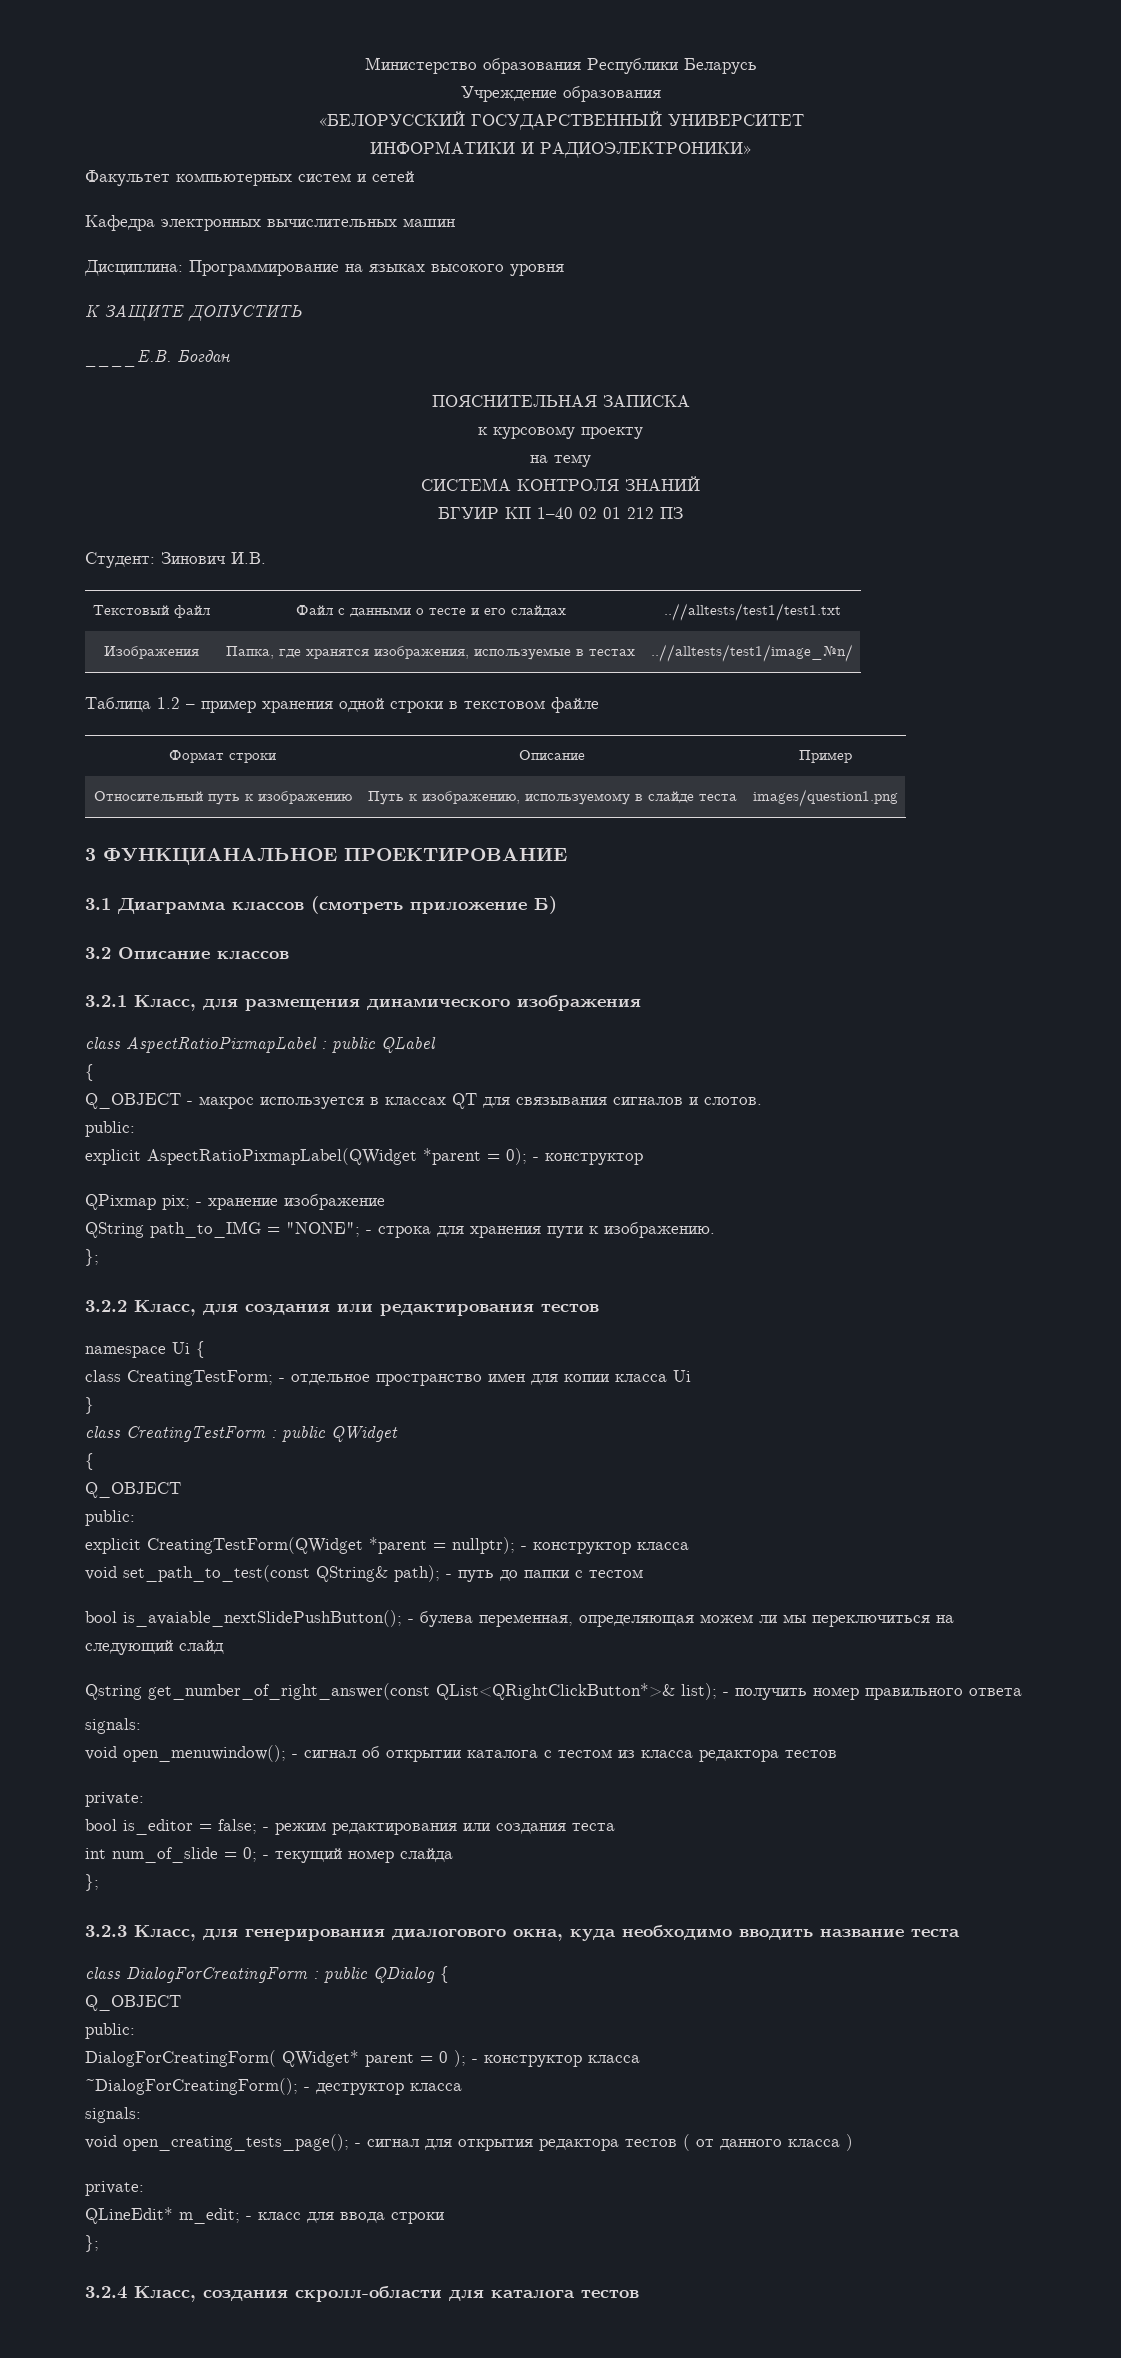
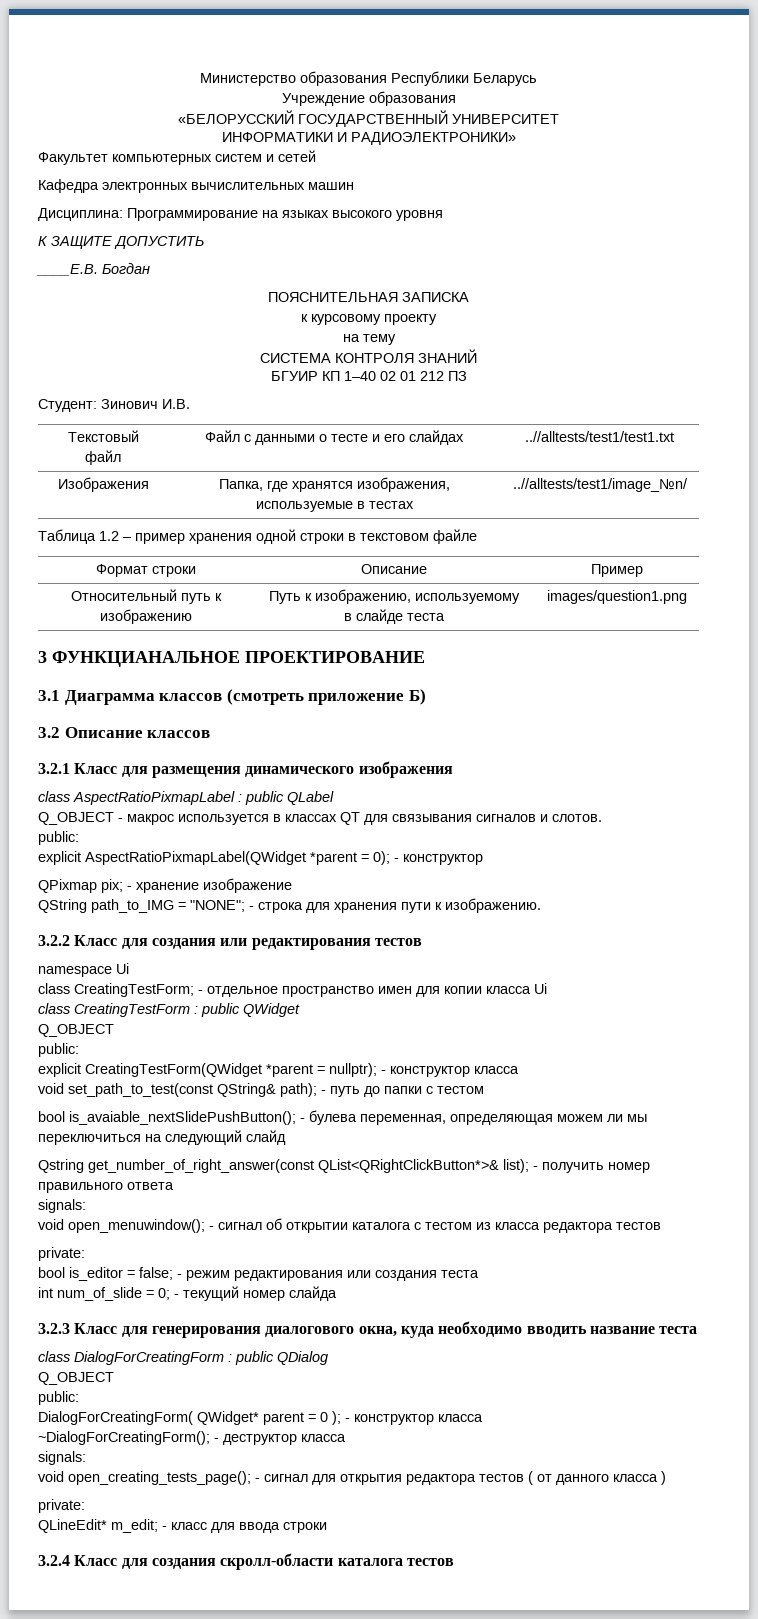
- 3.2.1 Класс, для размещения динамического изображения
+ 3.2.1 Класс для размещения динамического изображения
  class AspectRatioPixmapLabel : public QLabel
- {
  QString path_to_IMG = "NONE"; - строка для хранения пути к изображению.
- };
- 3.2.2 Класс, для создания или редактирования тестов
+ 3.2.2 Класс для создания или редактирования тестов
- namespace Ui {
+ namespace Ui
- }
  class CreatingTestForm : public QWidget
- {
  int num_of_slide = 0; - текущий номер слайда
- };
- 3.2.3 Класс, для генерирования диалогового окна, куда необходимо вводить название теста
+ 3.2.3 Класс для генерирования диалогового окна, куда необходимо вводить название теста
- class DialogForCreatingForm : public QDialog {
+ class DialogForCreatingForm : public QDialog
  QLineEdit* m_edit; - класс для ввода строки
- };
- 3.2.4 Класс, создания скролл-области для каталога тестов
+ 3.2.4 Класс для создания скролл-области каталога тестов

